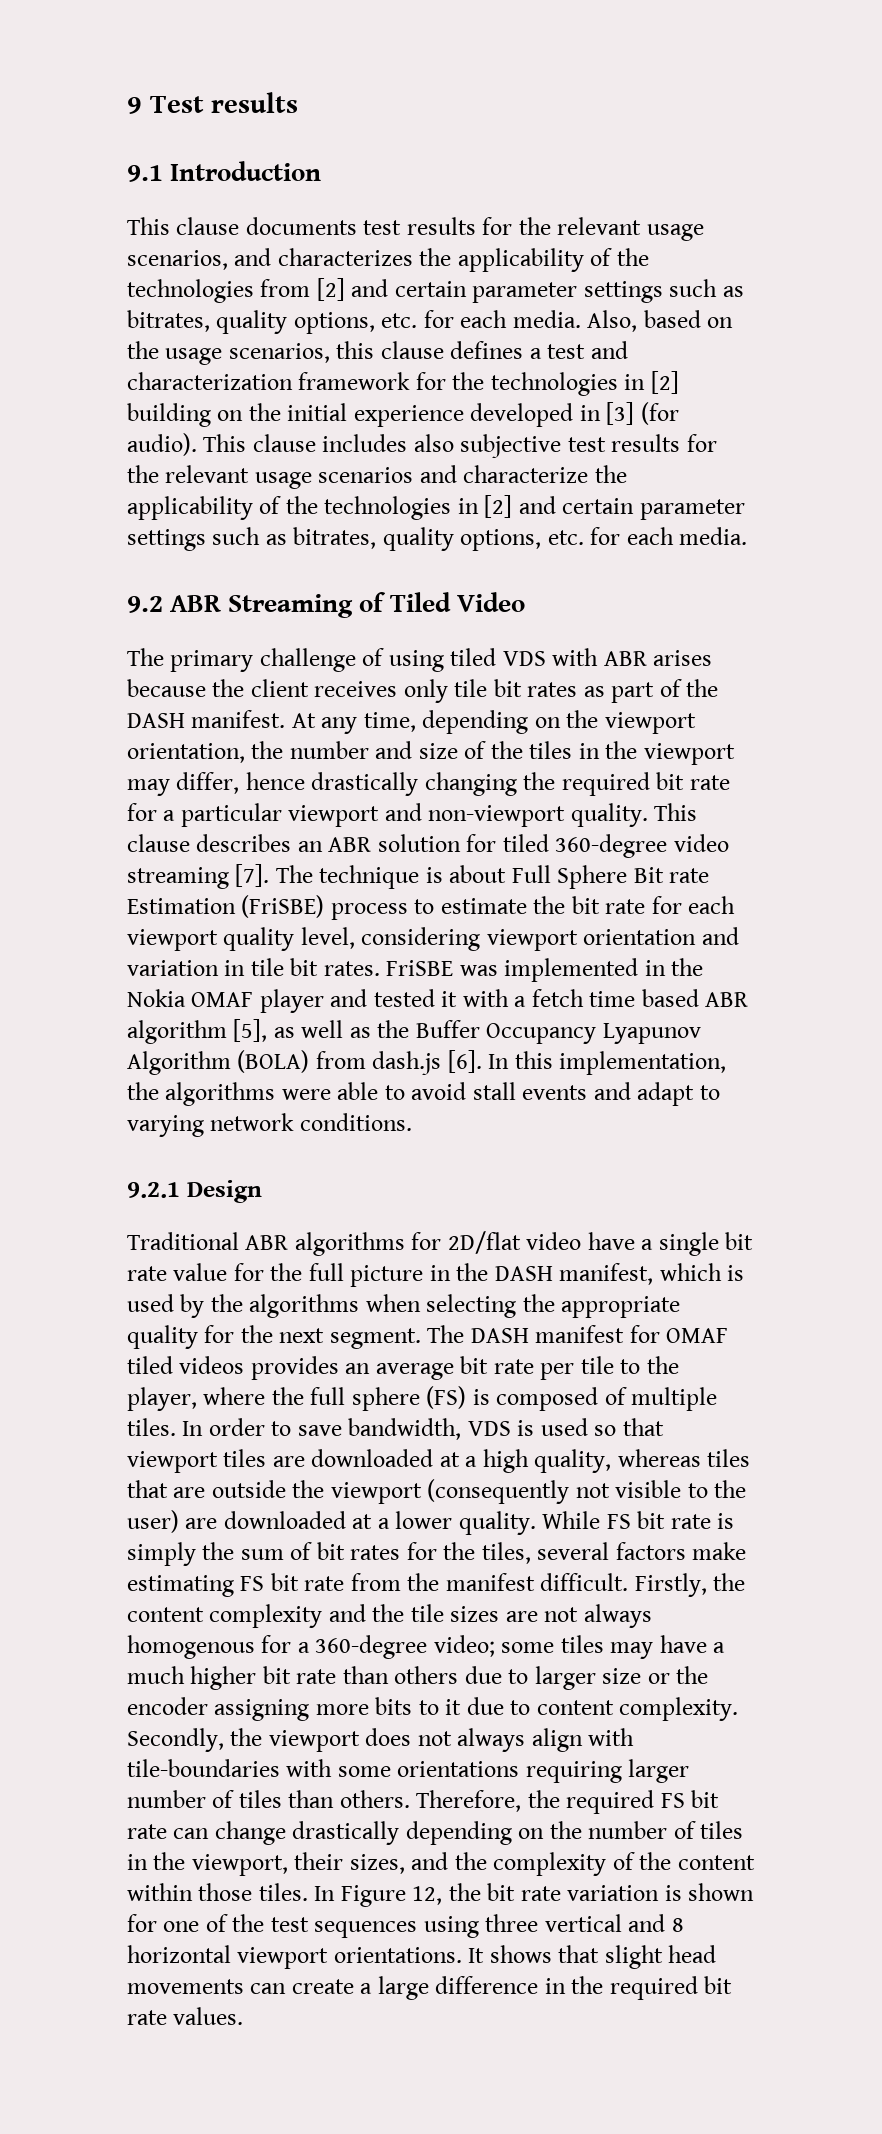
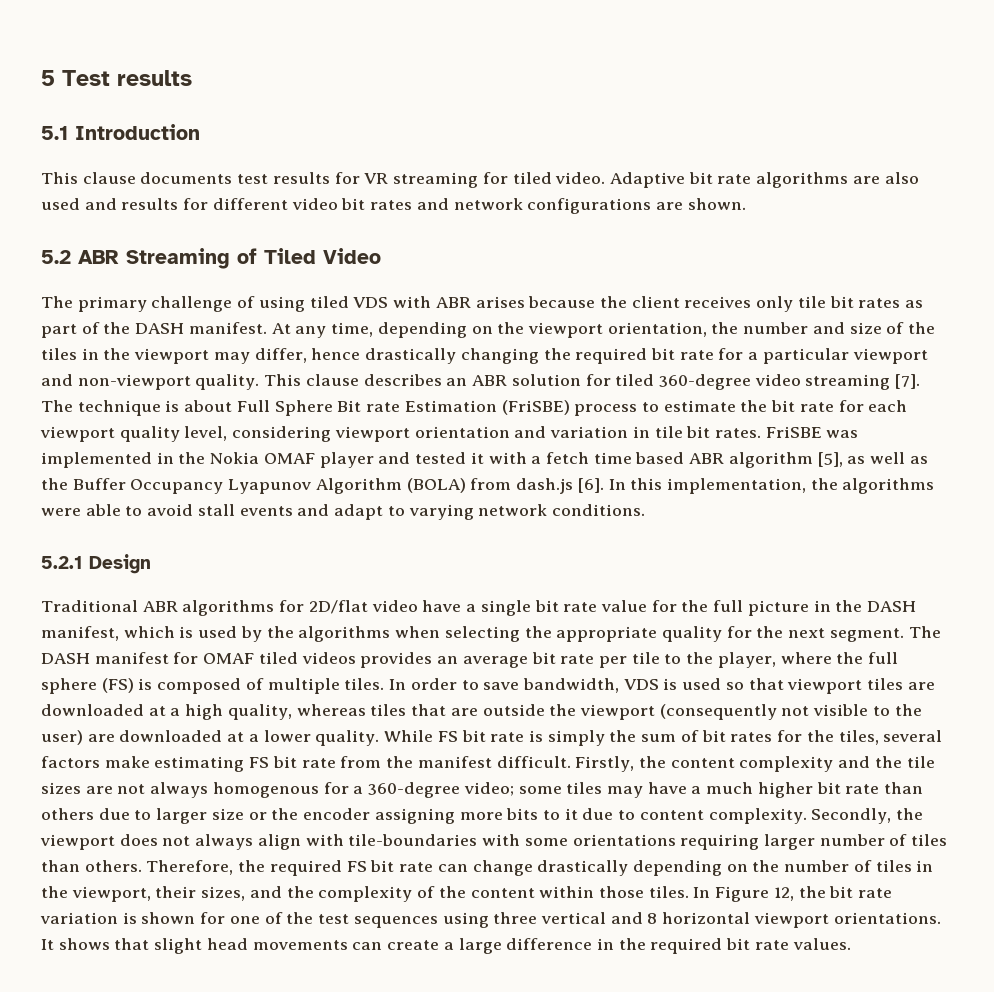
- 9 Test results
+ 5 Test results
- 9.1 Introduction
+ 5.1 Introduction
- This clause documents test results for the relevant usage scenarios, and characterizes the applicability of the technologies from [2] and certain parameter settings such as bitrates, quality options, etc. for each media. Also, based on the usage scenarios, this clause defines a test and characterization framework for the technologies in [2] building on the initial experience developed in [3] (for audio). This clause includes also subjective test results for the relevant usage scenarios and characterize the applicability of the technologies in [2] and certain parameter settings such as bitrates, quality options, etc. for each media.
- 9.2 ABR Streaming of Tiled Video
+ This clause documents test results for VR streaming for tiled video. Adaptive bit rate algorithms are also used and results for different video bit rates and network configurations are shown.
+ 5.2 ABR Streaming of Tiled Video
- 9.2.1 Design
+ 5.2.1 Design

